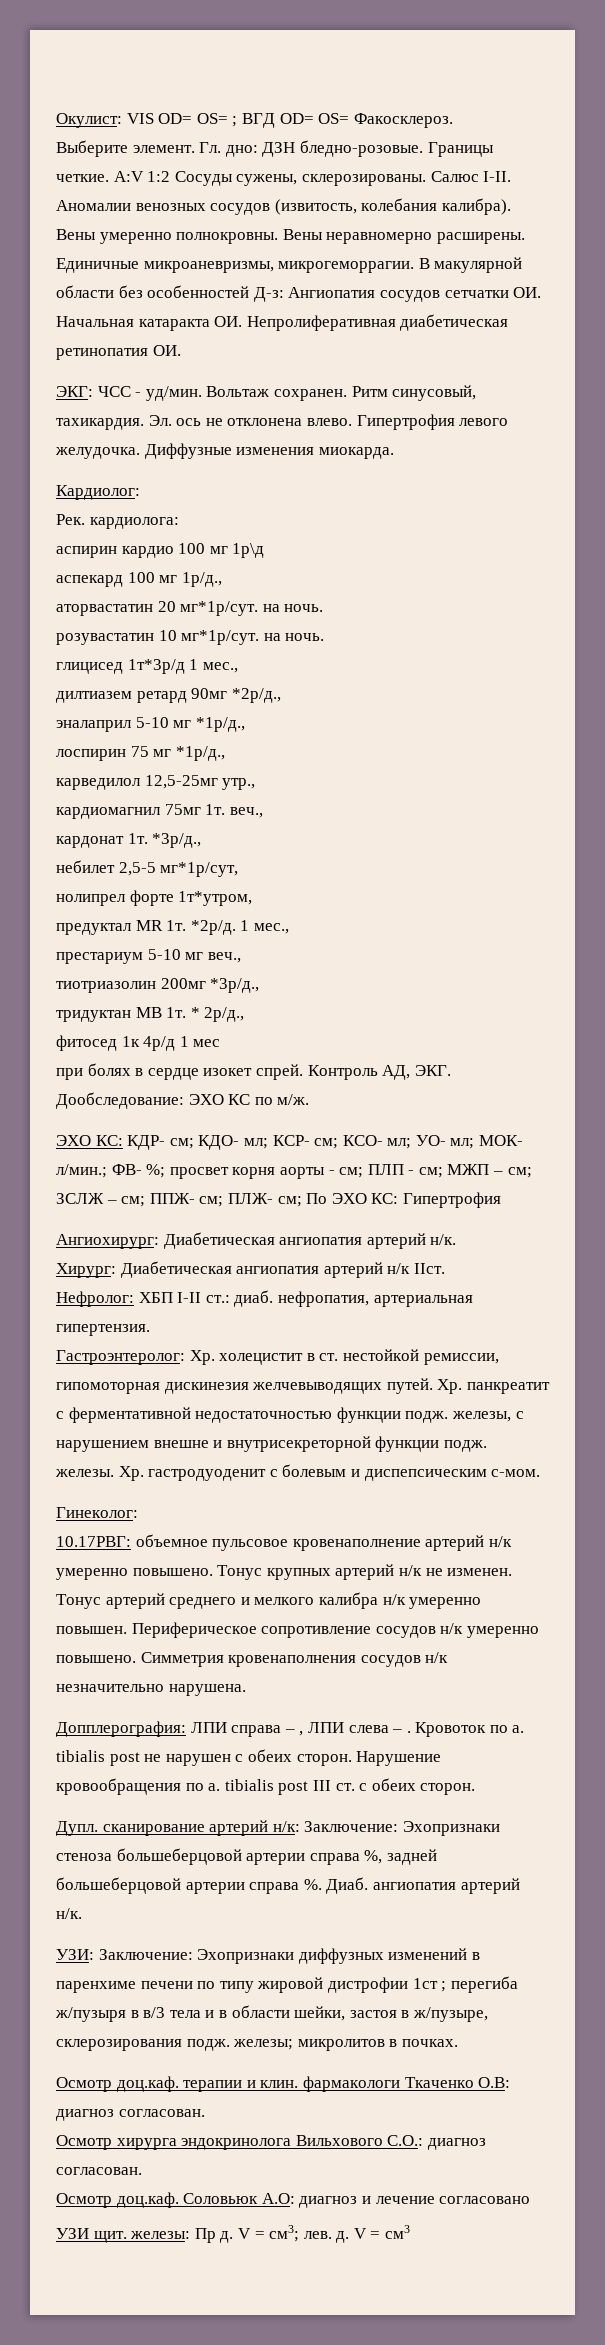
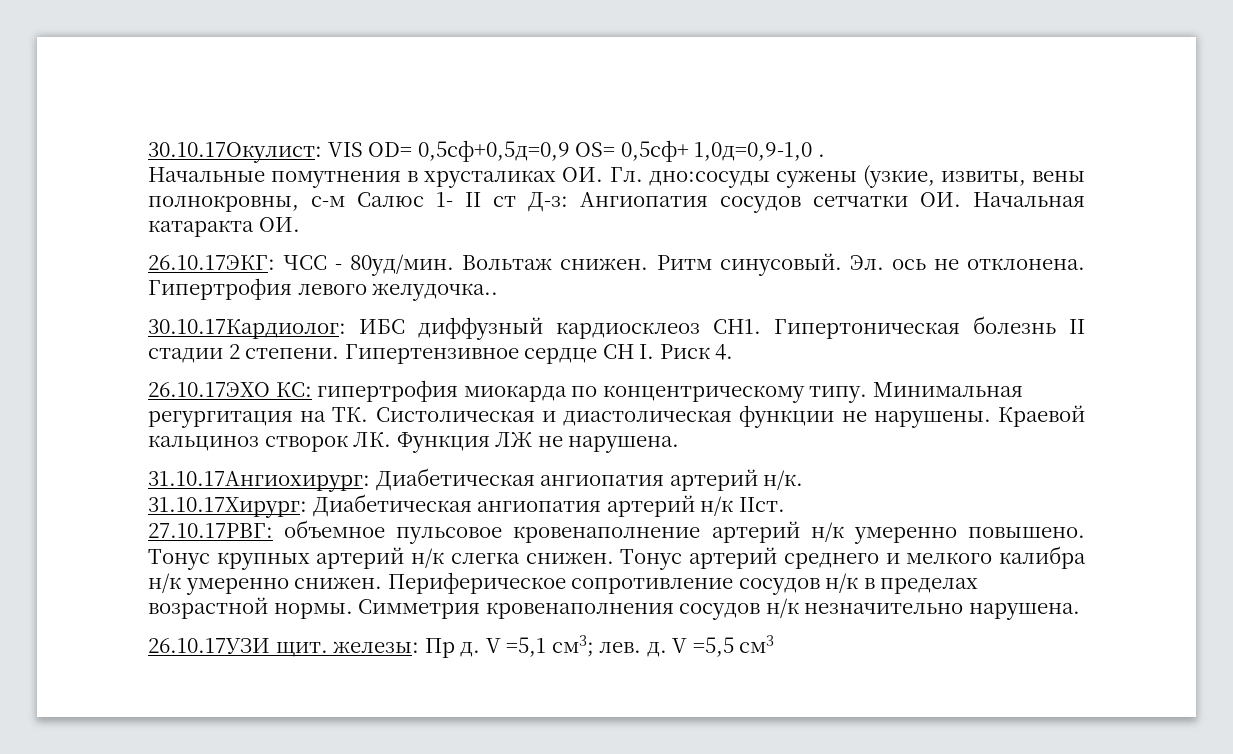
- Окулист: VIS OD= OS= ; ВГД OD= OS= Факосклероз.
- Выберите элемент. Гл. дно: ДЗН бледно-розовые. Границы четкие. А:V 1:2 Сосуды сужены, склерозированы. Салюс I-II. Аномалии венозных сосудов (извитость, колебания калибра). Вены умеренно полнокровны. Вены неравномерно расширены. Единичные микроаневризмы, микрогеморрагии. В макулярной области без особенностей Д-з: Ангиопатия сосудов сетчатки ОИ. Начальная катаракта ОИ. Непролиферативная диабетическая ретинопатия ОИ.
- ЭКГ: ЧСС - уд/мин. Вольтаж сохранен. Ритм синусовый, тахикардия. Эл. ось не отклонена влево. Гипертрофия левого желудочка. Диффузные изменения миокарда.
- Кардиолог:
- Рек. кардиолога:
- аспирин кардио 100 мг 1р\д
- аспекард 100 мг 1р/д.,
- аторвастатин 20 мг*1р/сут. на ночь.
- розувастатин 10 мг*1р/сут. на ночь.
- глицисед 1т*3р/д 1 мес.,
- дилтиазем ретард 90мг *2р/д.,
- эналаприл 5-10 мг *1р/д.,
- лоспирин 75 мг *1р/д.,
- карведилол 12,5-25мг утр.,
- кардиомагнил 75мг 1т. веч.,
- кардонат 1т. *3р/д.,
- небилет 2,5-5 мг*1р/сут,
- нолипрел форте 1т*утром,
- предуктал МR 1т. *2р/д. 1 мес.,
- престариум 5-10 мг веч.,
- тиотриазолин 200мг *3р/д.,
- тридуктан МВ 1т. * 2р/д.,
- фитосед 1к 4р/д 1 мес
- при болях в сердце изокет спрей. Контроль АД, ЭКГ. Дообследование: ЭХО КС по м/ж.
- ЭХО КС: КДР- см; КДО- мл; КСР- см; КСО- мл; УО- мл; МОК- л/мин.; ФВ- %; просвет корня аорты - см; ПЛП - см; МЖП – см; ЗСЛЖ – см; ППЖ- см; ПЛЖ- см; По ЭХО КС: Гипертрофия
- Ангиохирург: Диабетическая ангиопатия артерий н/к.
+ 30.10.17Окулист: VIS OD= 0,5сф+0,5д=0,9 OS= 0,5сф+ 1,0д=0,9-1,0 .
+ Начальные помутнения в хрусталиках ОИ. Гл. дно:сосуды сужены (узкие, извиты, вены полнокровны, с-м Салюс 1- II ст Д-з: Ангиопатия сосудов сетчатки ОИ. Начальная катаракта ОИ.
+ 26.10.17ЭКГ: ЧСС - 80уд/мин. Вольтаж снижен. Ритм синусовый. Эл. ось не отклонена. Гипертрофия левого желудочка..
+ 30.10.17Кардиолог: ИБС диффузный кардиосклеоз СН1. Гипертоническая болезнь II стадии 2 степени. Гипертензивное сердце СН I. Риск 4.
+ 26.10.17ЭХО КС: гипертрофия миокарда по концентрическому типу. Минимальная регургитация на ТК. Систолическая и диастолическая функции не нарушены. Краевой кальциноз створок ЛК. Функция ЛЖ не нарушена.
+ 31.10.17Ангиохирург: Диабетическая ангиопатия артерий н/к.
- Хирург: Диабетическая ангиопатия артерий н/к IIcт.
+ 31.10.17Хирург: Диабетическая ангиопатия артерий н/к IIcт.
- Нефролог: ХБП I-II ст.: диаб. нефропатия, артериальная гипертензия.
- Гастроэнтеролог: Хр. холецистит в ст. нестойкой ремиссии, гипомоторная дискинезия желчевыводящих путей. Хр. панкреатит с ферментативной недостаточностью функции подж. железы, с нарушением внешне и внутрисекреторной функции подж. железы. Хр. гастродуоденит с болевым и диспепсическим с-мом.
- Гинеколог:
- 10.17РВГ: объемное пульсовое кровенаполнение артерий н/к умеренно повышено.
+ 27.10.17РВГ: объемное пульсовое кровенаполнение артерий н/к умеренно повышено.
- Тонус крупных артерий н/к не изменен.
+ Тонус крупных артерий н/к слегка снижен.
- Тонус артерий среднего и мелкого калибра н/к умеренно повышен.
+ Тонус артерий среднего и мелкого калибра н/к умеренно снижен.
- Периферическое сопротивление сосудов н/к умеренно повышено.
+ Периферическое сопротивление сосудов н/к в пределах возрастной нормы.
- Допплерография: ЛПИ справа – , ЛПИ слева – . Кровоток по а. tibialis роst не нарушен с обеих сторон. Нарушение кровообращения по а. tibialis роst III ст. с обеих сторон.
- Дупл. сканирование артерий н/к: Заключение: Эхопризнаки стеноза большеберцовой артерии справа %, задней большеберцовой артерии справа %. Диаб. ангиопатия артерий н/к.
- УЗИ: Заключение: Эхопризнаки диффузных изменений в паренхиме печени по типу жировой дистрофии 1ст ; перегиба ж/пузыря в в/3 тела и в области шейки, застоя в ж/пузыре, склерозирования подж. железы; микролитов в почках.
- Осмотр доц.каф. терапии и клин. фармакологи Ткаченко О.В: диагноз согласован.
- Осмотр хирурга эндокринолога Вильхового С.О.: диагноз согласован.
- Осмотр доц.каф. Соловьюк А.О: диагноз и лечение согласовано
- УЗИ щит. железы: Пр д.
+ 26.10.17УЗИ щит. железы: Пр д.
- V = см3; лев. д.
+ V =5,1 см3; лев. д.
- V = см3
+ V =5,5 см3

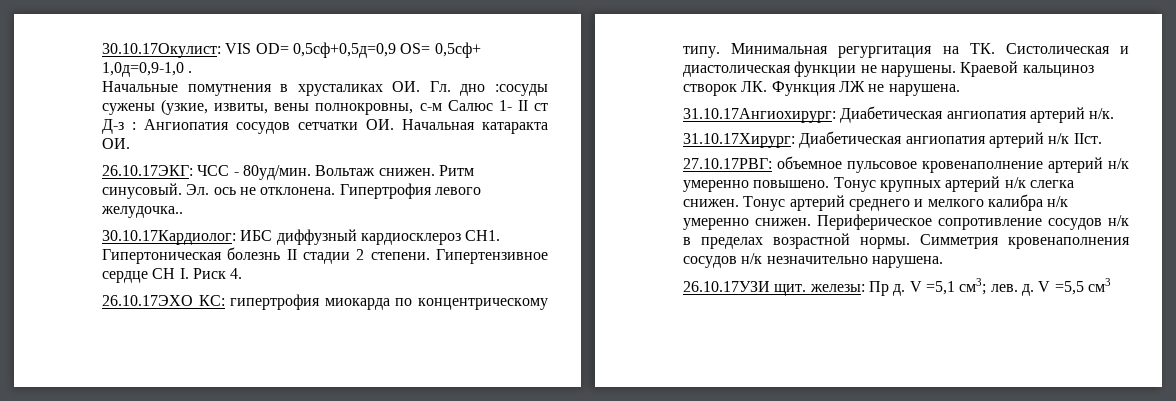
- Начальные помутнения в хрусталиках ОИ. Гл. дно:сосуды сужены (узкие, извиты, вены полнокровны, с-м Салюс 1- II ст Д-з: Ангиопатия сосудов сетчатки ОИ. Начальная катаракта ОИ.
+ Начальные помутнения в хрусталиках ОИ. Гл. дно :сосуды сужены (узкие, извиты, вены полнокровны, с-м Салюс 1- II ст Д-з : Ангиопатия сосудов сетчатки ОИ. Начальная катаракта ОИ.
- 30.10.17Кардиолог: ИБС диффузный кардиосклеоз СН1. Гипертоническая болезнь II стадии 2 степени.
+ 30.10.17Кардиолог: ИБС диффузный кардиосклероз СН1. Гипертоническая болезнь II стадии 2 степени.

